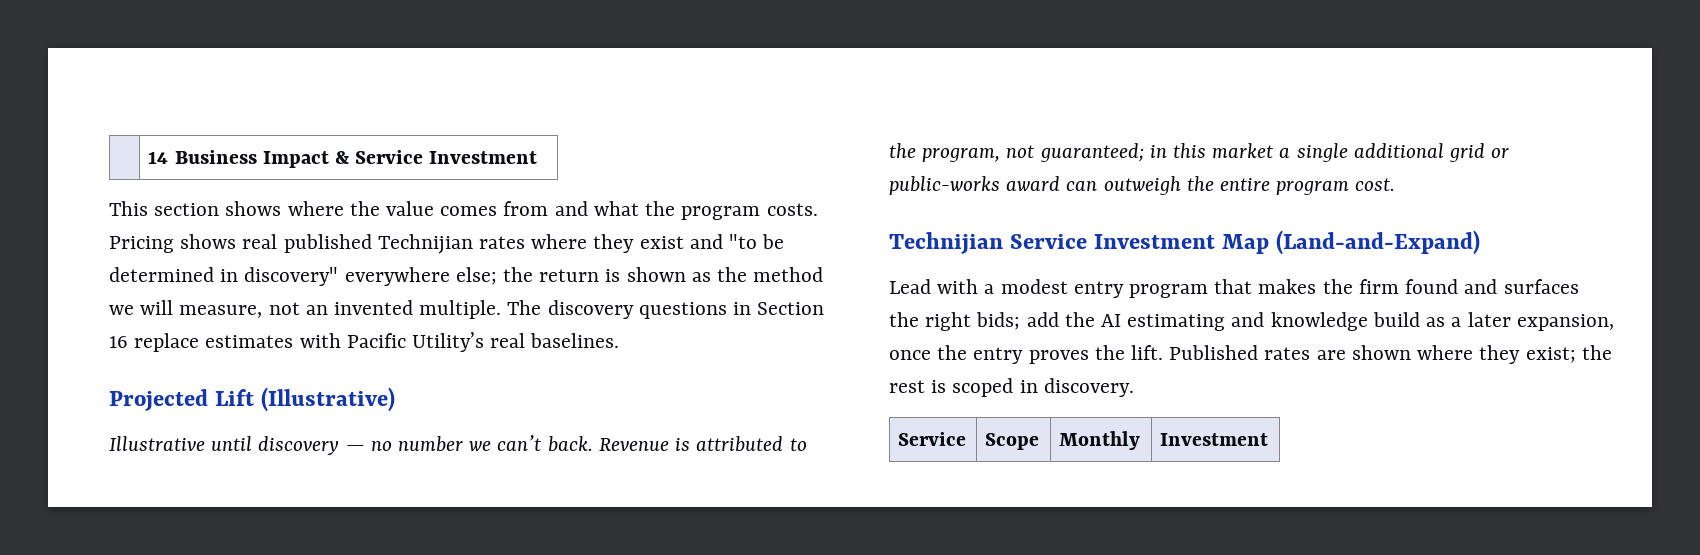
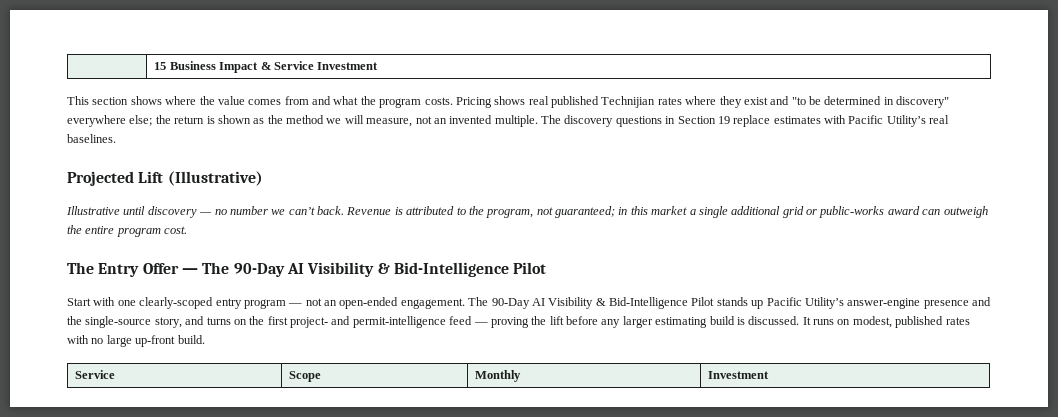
- | 14 Business Impact & Service Investment
+ | 15 Business Impact & Service Investment
- The discovery questions in Section 16 replace estimates with Pacific Utility’s real baselines.
+ The discovery questions in Section 19 replace estimates with Pacific Utility’s real baselines.
- Technijian Service Investment Map (Land-and-Expand)
- Lead with a modest entry program that makes the firm found and surfaces the right bids; add the AI estimating and knowledge build as a later expansion, once the entry proves the lift. Published rates are shown where they exist; the rest is scoped in discovery.
+ The Entry Offer — The 90-Day AI Visibility & Bid-Intelligence Pilot
+ Start with one clearly-scoped entry program — not an open-ended engagement. The 90-Day AI Visibility & Bid-Intelligence Pilot stands up Pacific Utility’s answer-engine presence and the single-source story, and turns on the first project- and permit-intelligence feed — proving the lift before any larger estimating build is discussed. It runs on modest, published rates with no large up-front build.

